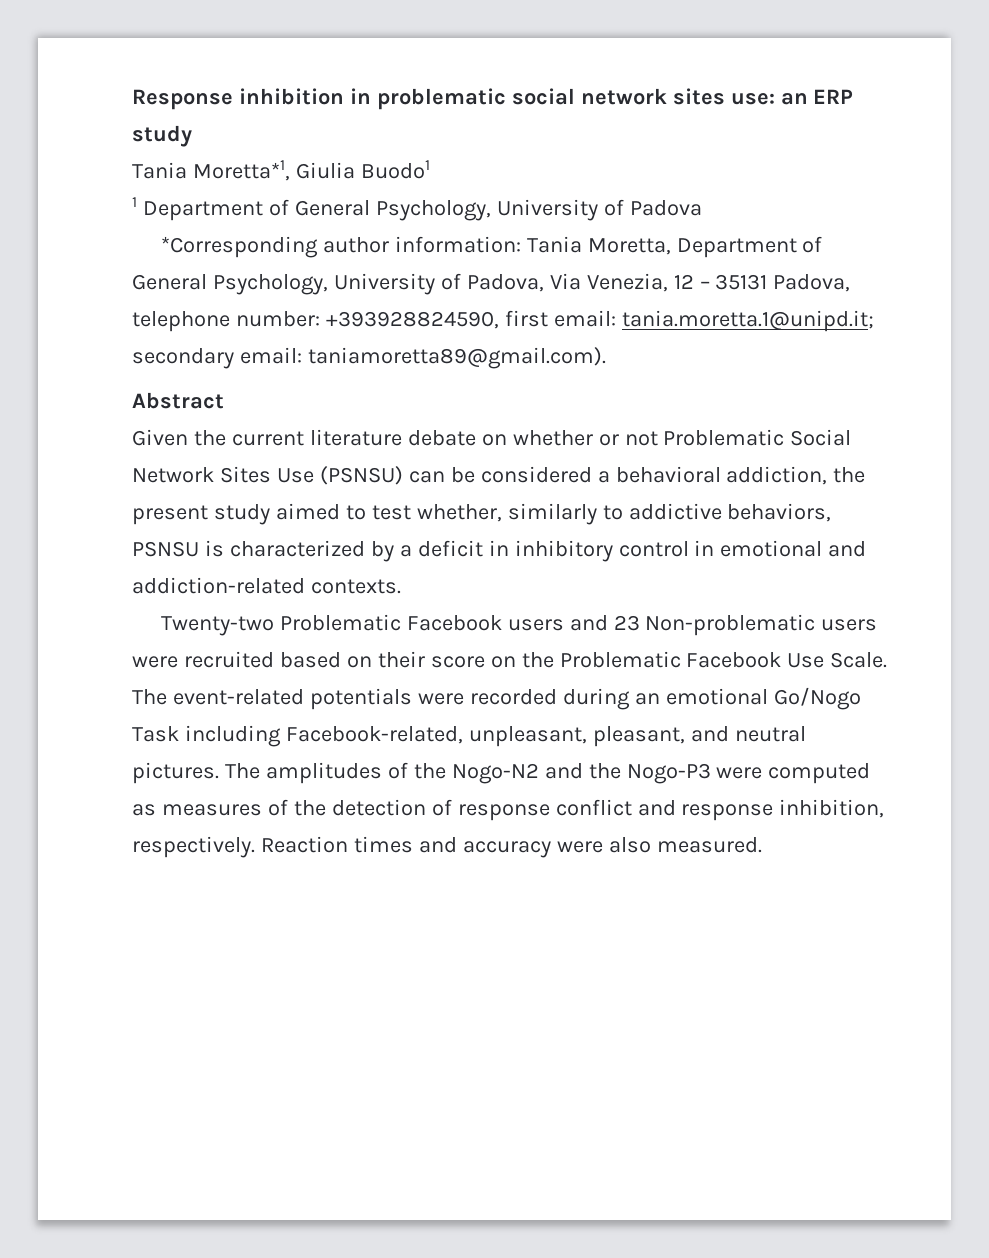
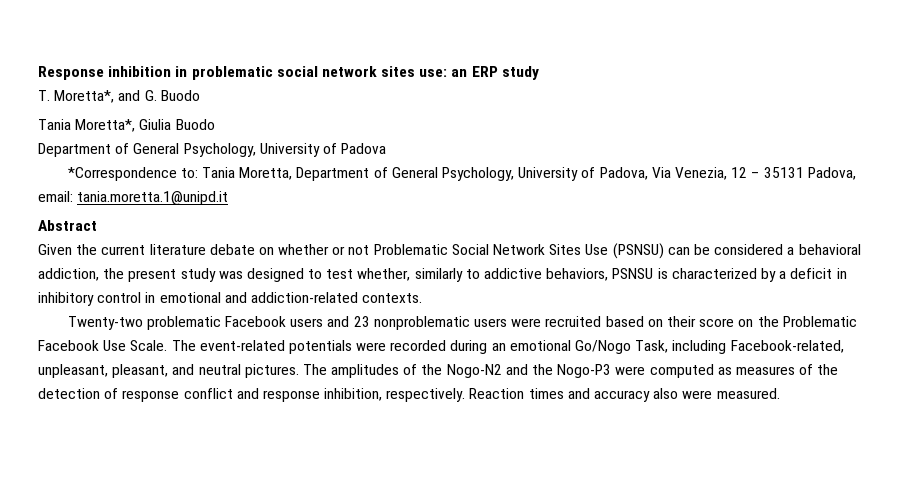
- Tania Moretta*1, Giulia Buodo1
- 1 Department of General Psychology, University of Padova
+ T. Moretta*, and G. Buodo
+ Tania Moretta*, Giulia Buodo
+ Department of General Psychology, University of Padova
- *Corresponding author information: Tania Moretta, Department of General Psychology, University of Padova, Via Venezia, 12 – 35131 Padova, telephone number: +393928824590, first email: tania.moretta.1@unipd.it; secondary email: taniamoretta89@gmail.com).
+ *Correspondence to: Tania Moretta, Department of General Psychology, University of Padova, Via Venezia, 12 – 35131 Padova, email: tania.moretta.1@unipd.it
- Given the current literature debate on whether or not Problematic Social Network Sites Use (PSNSU) can be considered a behavioral addiction, the present study aimed to test whether, similarly to addictive behaviors, PSNSU is characterized by a deficit in inhibitory control in emotional and addiction-related contexts.
+ Given the current literature debate on whether or not Problematic Social Network Sites Use (PSNSU) can be considered a behavioral addiction, the present study was designed to test whether, similarly to addictive behaviors, PSNSU is characterized by a deficit in inhibitory control in emotional and addiction-related contexts.
- Twenty-two Problematic Facebook users and 23 Non-problematic users were recruited based on their score on the Problematic Facebook Use Scale.
+ Twenty-two problematic Facebook users and 23 nonproblematic users were recruited based on their score on the Problematic Facebook Use Scale.
- The event-related potentials were recorded during an emotional Go/Nogo Task including Facebook-related, unpleasant, pleasant, and neutral pictures.
+ The event-related potentials were recorded during an emotional Go/Nogo Task, including Facebook-related, unpleasant, pleasant, and neutral pictures.
- Reaction times and accuracy were also measured.
+ Reaction times and accuracy also were measured.

